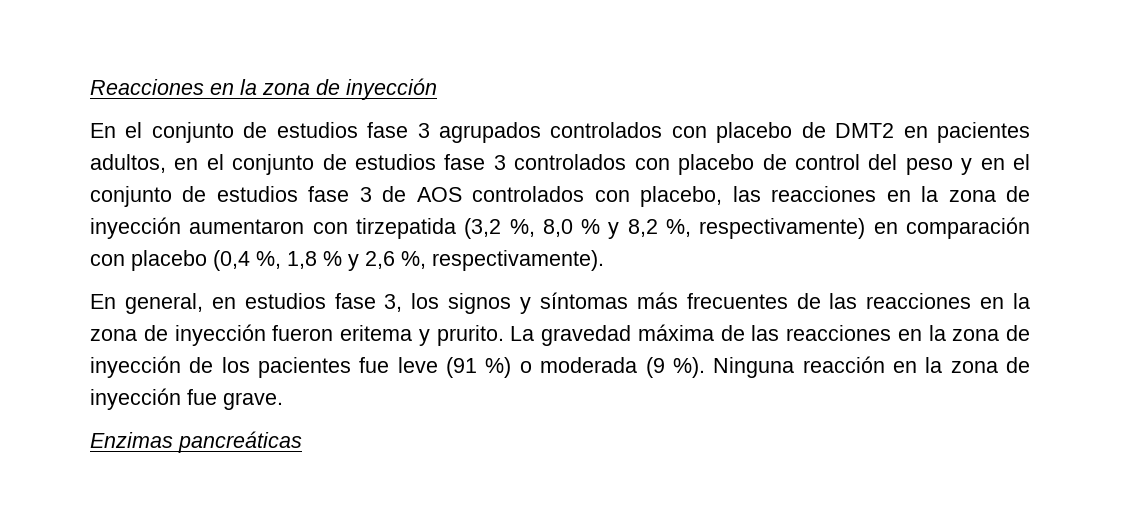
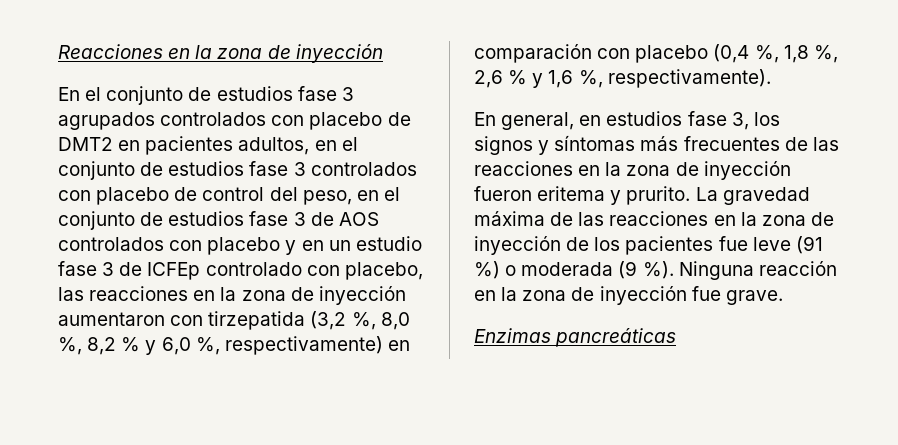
- En el conjunto de estudios fase 3 agrupados controlados con placebo de DMT2 en pacientes adultos, en el conjunto de estudios fase 3 controlados con placebo de control del peso y en el conjunto de estudios fase 3 de AOS controlados con placebo, las reacciones en la zona de inyección aumentaron con tirzepatida (3,2 %, 8,0 % y 8,2 %, respectivamente) en comparación con placebo (0,4 %, 1,8 % y 2,6 %, respectivamente).
+ En el conjunto de estudios fase 3 agrupados controlados con placebo de DMT2 en pacientes adultos, en el conjunto de estudios fase 3 controlados con placebo de control del peso, en el conjunto de estudios fase 3 de AOS controlados con placebo y en un estudio fase 3 de ICFEp controlado con placebo, las reacciones en la zona de inyección aumentaron con tirzepatida (3,2 %, 8,0 %, 8,2 % y 6,0 %, respectivamente) en comparación con placebo (0,4 %, 1,8 %, 2,6 % y 1,6 %, respectivamente).

